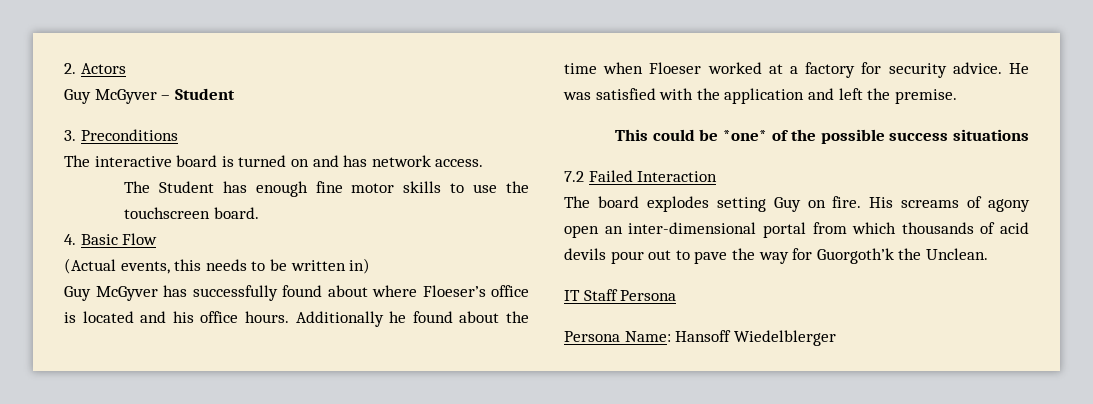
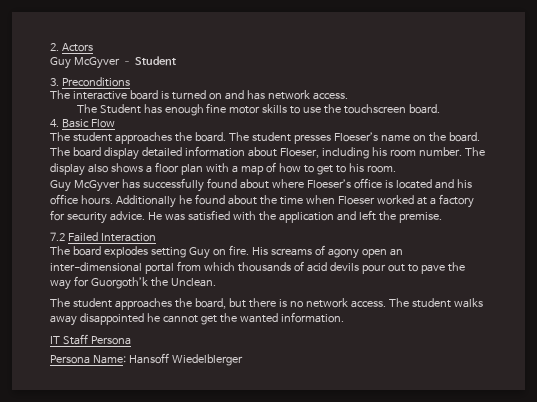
- (Actual events, this needs to be written in)
+ The student approaches the board. The student presses Floeser’s name on the board. The board display detailed information about Floeser, including his room number. The display also shows a floor plan with a map of how to get to his room.
- This could be *one* of the possible success situations
+ The student approaches the board, but there is no network access. The student walks away disappointed he cannot get the wanted information.

